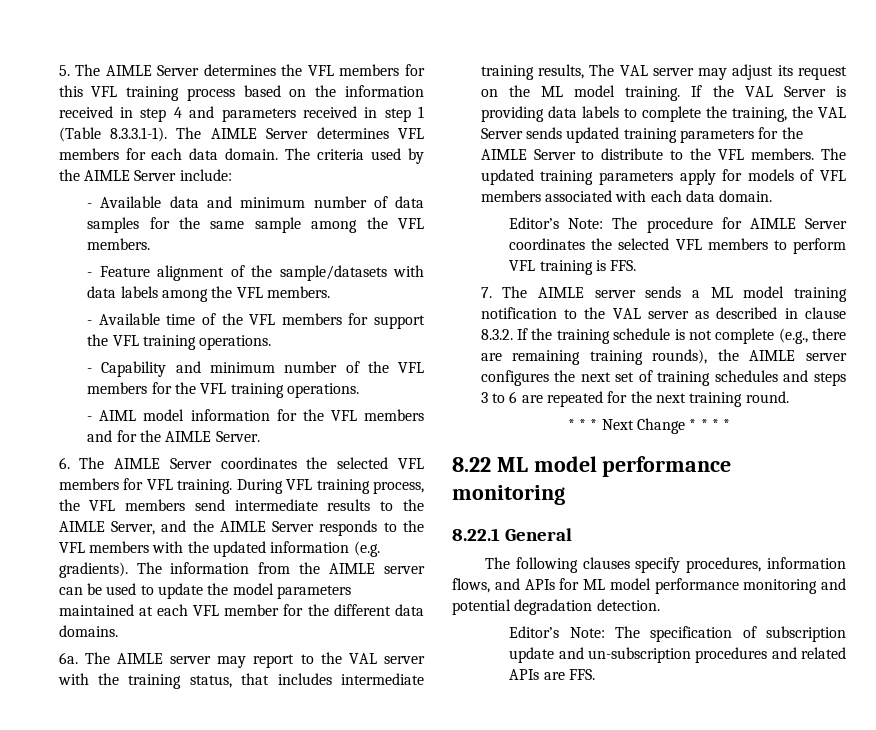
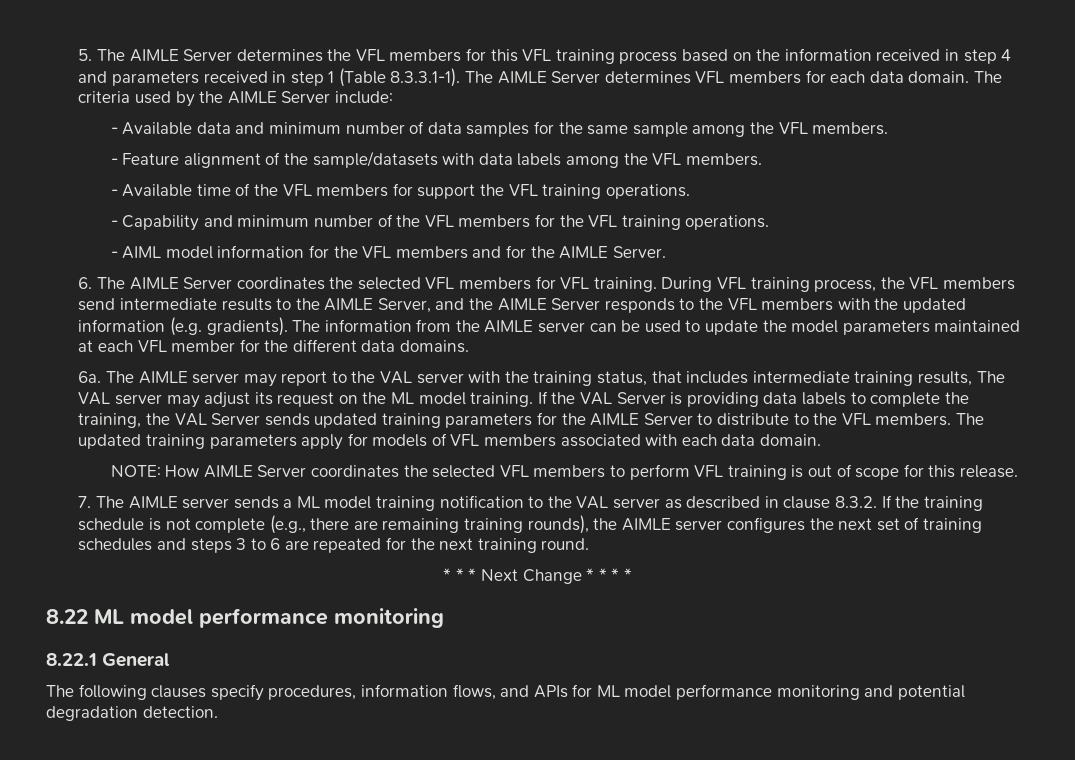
- Editor’s Note: The procedure for AIMLE Server coordinates the selected VFL members to perform VFL training is FFS.
+ NOTE: How AIMLE Server coordinates the selected VFL members to perform VFL training is out of scope for this release.
- Editor’s Note: The specification of subscription update and un-subscription procedures and related APIs are FFS.

